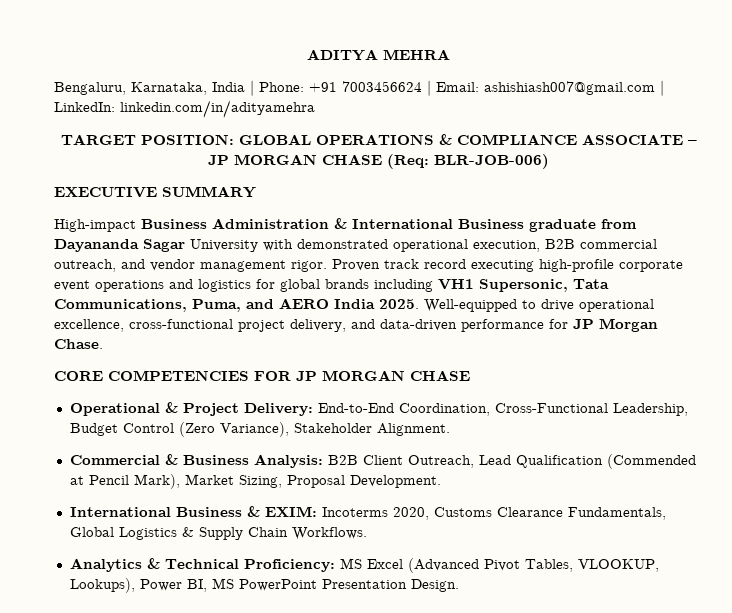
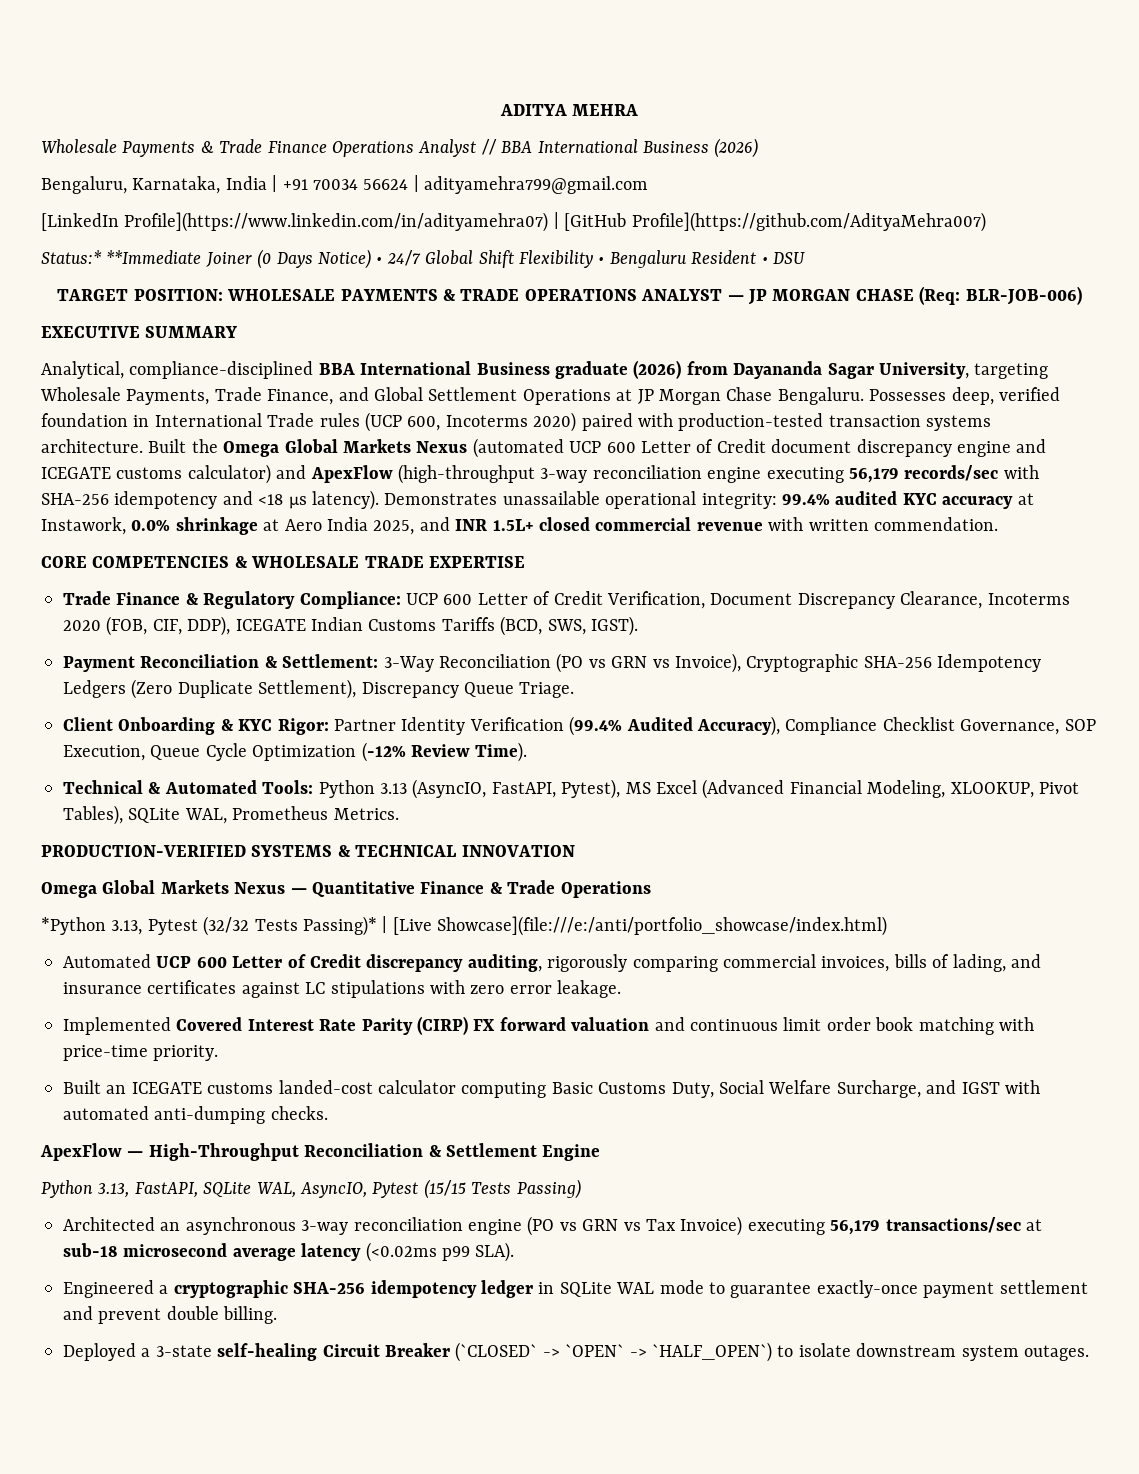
- Bengaluru, Karnataka, India | Phone: +91 7003456624 | Email: ashishiash007@gmail.com | LinkedIn: linkedin.com/in/adityamehra
- TARGET POSITION: GLOBAL OPERATIONS & COMPLIANCE ASSOCIATE – JP MORGAN CHASE (Req: BLR-JOB-006)
+ Wholesale Payments & Trade Finance Operations Analyst // BBA International Business (2026)
+ Bengaluru, Karnataka, India | +91 70034 56624 | adityamehra799@gmail.com
+ [LinkedIn Profile](https://www.linkedin.com/in/adityamehra07) | [GitHub Profile](https://github.com/AdityaMehra007)
+ Status:* **Immediate Joiner (0 Days Notice) • 24/7 Global Shift Flexibility • Bengaluru Resident • DSU
+ TARGET POSITION: WHOLESALE PAYMENTS & TRADE OPERATIONS ANALYST — JP MORGAN CHASE (Req: BLR-JOB-006)
- High-impact Business Administration & International Business graduate from Dayananda Sagar University with demonstrated operational execution, B2B commercial outreach, and vendor management rigor. Proven track record executing high-profile corporate event operations and logistics for global brands including VH1 Supersonic, Tata Communications, Puma, and AERO India 2025. Well-equipped to drive operational excellence, cross-functional project delivery, and data-driven performance for JP Morgan Chase.
- CORE COMPETENCIES FOR JP MORGAN CHASE
- Operational & Project Delivery: End-to-End Coordination, Cross-Functional Leadership, Budget Control (Zero Variance), Stakeholder Alignment.
- Commercial & Business Analysis: B2B Client Outreach, Lead Qualification (Commended at Pencil Mark), Market Sizing, Proposal Development.
- International Business & EXIM: Incoterms 2020, Customs Clearance Fundamentals, Global Logistics & Supply Chain Workflows.
- Analytics & Technical Proficiency: MS Excel (Advanced Pivot Tables, VLOOKUP, Lookups), Power BI, MS PowerPoint Presentation Design.
+ Analytical, compliance-disciplined BBA International Business graduate (2026) from Dayananda Sagar University, targeting Wholesale Payments, Trade Finance, and Global Settlement Operations at JP Morgan Chase Bengaluru. Possesses deep, verified foundation in International Trade rules (UCP 600, Incoterms 2020) paired with production-tested transaction systems architecture. Built the Omega Global Markets Nexus (automated UCP 600 Letter of Credit document discrepancy engine and ICEGATE customs calculator) and ApexFlow (high-throughput 3-way reconciliation engine executing 56,179 records/sec with SHA-256 idempotency and <18 µs latency). Demonstrates unassailable operational integrity: 99.4% audited KYC accuracy at Instawork, 0.0% shrinkage at Aero India 2025, and INR 1.5L+ closed commercial revenue with written commendation.
+ CORE COMPETENCIES & WHOLESALE TRADE EXPERTISE
+ Trade Finance & Regulatory Compliance: UCP 600 Letter of Credit Verification, Document Discrepancy Clearance, Incoterms 2020 (FOB, CIF, DDP), ICEGATE Indian Customs Tariffs (BCD, SWS, IGST).
+ Payment Reconciliation & Settlement: 3-Way Reconciliation (PO vs GRN vs Invoice), Cryptographic SHA-256 Idempotency Ledgers (Zero Duplicate Settlement), Discrepancy Queue Triage.
+ Client Onboarding & KYC Rigor: Partner Identity Verification (99.4% Audited Accuracy), Compliance Checklist Governance, SOP Execution, Queue Cycle Optimization (-12% Review Time).
+ Technical & Automated Tools: Python 3.13 (AsyncIO, FastAPI, Pytest), MS Excel (Advanced Financial Modeling, XLOOKUP, Pivot Tables), SQLite WAL, Prometheus Metrics.
+ PRODUCTION-VERIFIED SYSTEMS & TECHNICAL INNOVATION
+ Omega Global Markets Nexus — Quantitative Finance & Trade Operations
+ *Python 3.13, Pytest (32/32 Tests Passing)* | [Live Showcase](file:///e:/anti/portfolio_showcase/index.html)
+ Automated UCP 600 Letter of Credit discrepancy auditing, rigorously comparing commercial invoices, bills of lading, and insurance certificates against LC stipulations with zero error leakage.
+ Implemented Covered Interest Rate Parity (CIRP) FX forward valuation and continuous limit order book matching with price-time priority.
+ Built an ICEGATE customs landed-cost calculator computing Basic Customs Duty, Social Welfare Surcharge, and IGST with automated anti-dumping checks.
+ ApexFlow — High-Throughput Reconciliation & Settlement Engine
+ Python 3.13, FastAPI, SQLite WAL, AsyncIO, Pytest (15/15 Tests Passing)
+ Architected an asynchronous 3-way reconciliation engine (PO vs GRN vs Tax Invoice) executing 56,179 transactions/sec at sub-18 microsecond average latency (<0.02ms p99 SLA).
+ Engineered a cryptographic SHA-256 idempotency ledger in SQLite WAL mode to guarantee exactly-once payment settlement and prevent double billing.
+ Deployed a 3-state self-healing Circuit Breaker (`CLOSED` -> `OPEN` -> `HALF_OPEN`) to isolate downstream system outages.

